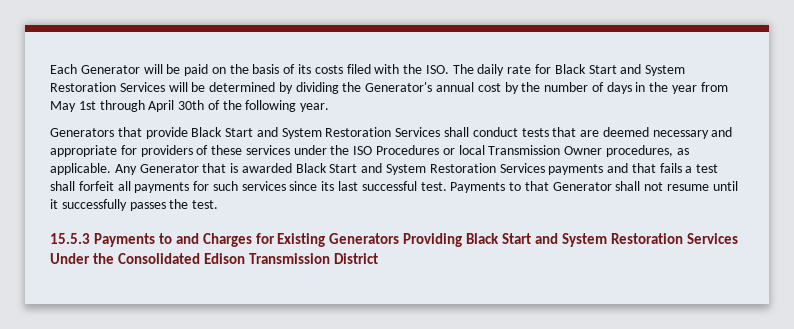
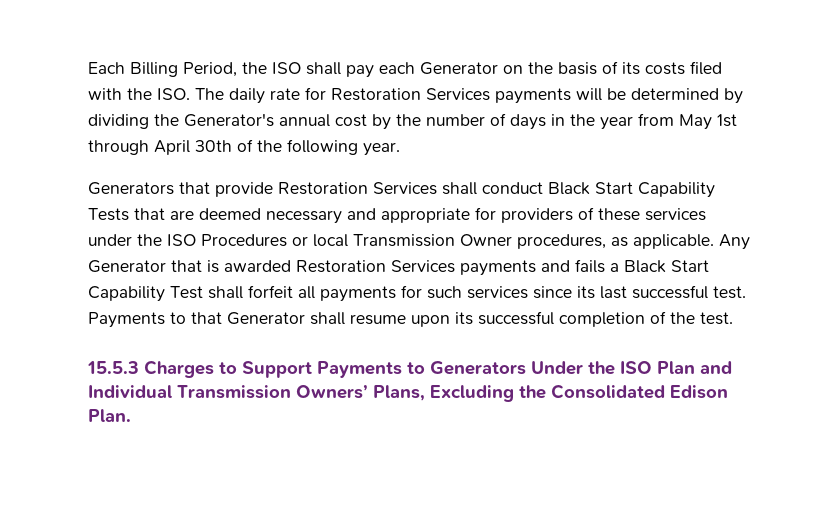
- Each Generator will be paid on the basis of its costs filed with the ISO. The daily rate for Black Start and System Restoration Services will be determined by dividing the Generator's annual cost by the number of days in the year from May 1st through April 30th of the following year.
+ Each Billing Period, the ISO shall pay each Generator on the basis of its costs filed with the ISO. The daily rate for Restoration Services payments will be determined by dividing the Generator's annual cost by the number of days in the year from May 1st through April 30th of the following year.
- Generators that provide Black Start and System Restoration Services shall conduct tests that are deemed necessary and appropriate for providers of these services under the ISO Procedures or local Transmission Owner procedures, as applicable.
+ Generators that provide Restoration Services shall conduct Black Start Capability Tests that are deemed necessary and appropriate for providers of these services under the ISO Procedures or local Transmission Owner procedures, as applicable.
- Any Generator that is awarded Black Start and System Restoration Services payments and that fails a test shall forfeit all payments for such services since its last successful test.
+ Any Generator that is awarded Restoration Services payments and fails a Black Start Capability Test shall forfeit all payments for such services since its last successful test.
- Payments to that Generator shall not resume until it successfully passes the test.
- 15.5.3 Payments to and Charges for Existing Generators Providing Black Start and System Restoration Services Under the Consolidated Edison Transmission District
+ Payments to that Generator shall resume upon its successful completion of the test.
+ 15.5.3 Charges to Support Payments to Generators Under the ISO Plan and Individual Transmission Owners’ Plans, Excluding the Consolidated Edison Plan.

